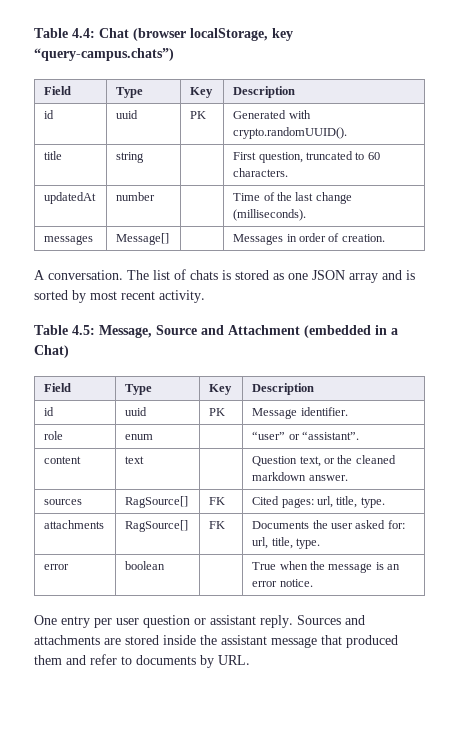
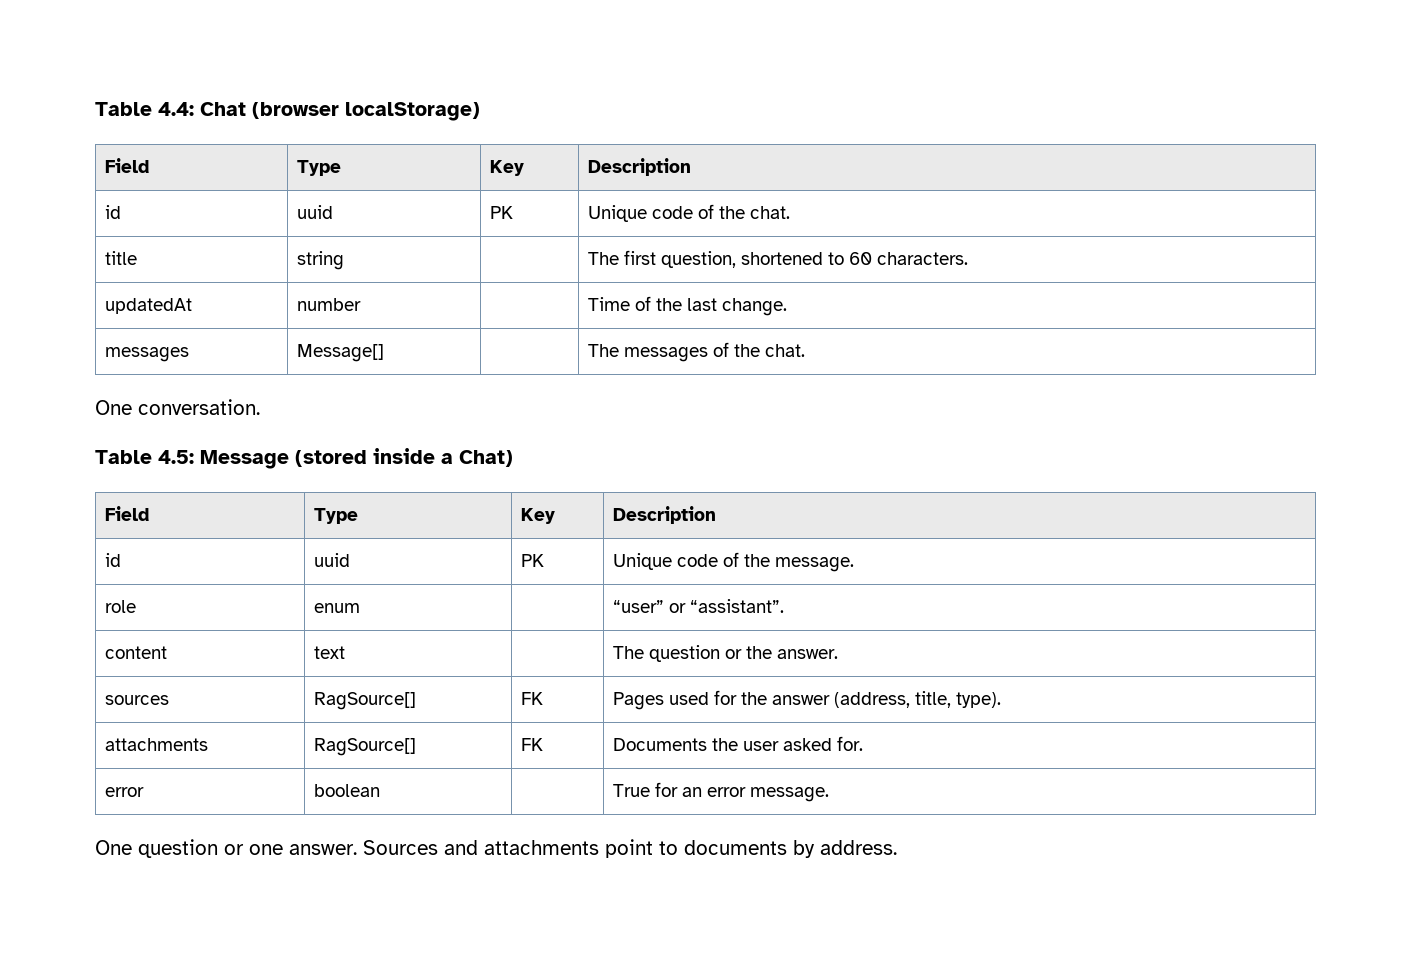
- Table 4.4: Chat (browser localStorage, key “query-campus.chats”)
+ Table 4.4: Chat (browser localStorage)
  Field | Type | Key | Description
- id | uuid | PK | Generated with crypto.randomUUID().
- title | string | | First question, truncated to 60 characters.
+ id | uuid | PK | Unique code of the chat.
+ title | string | | The first question, shortened to 60 characters.
- updatedAt | number | | Time of the last change (milliseconds).
+ updatedAt | number | | Time of the last change.
- messages | Message[] | | Messages in order of creation.
- A conversation. The list of chats is stored as one JSON array and is sorted by most recent activity.
- Table 4.5: Message, Source and Attachment (embedded in a Chat)
+ messages | Message[] | | The messages of the chat.
+ One conversation.
+ Table 4.5: Message (stored inside a Chat)
- id | uuid | PK | Message identifier.
+ id | uuid | PK | Unique code of the message.
- content | text | | Question text, or the cleaned markdown answer.
- sources | RagSource[] | FK | Cited pages: url, title, type.
+ content | text | | The question or the answer.
+ sources | RagSource[] | FK | Pages used for the answer (address, title, type).
- attachments | RagSource[] | FK | Documents the user asked for: url, title, type.
+ attachments | RagSource[] | FK | Documents the user asked for.
- error | boolean | | True when the message is an error notice.
- One entry per user question or assistant reply. Sources and attachments are stored inside the assistant message that produced them and refer to documents by URL.
+ error | boolean | | True for an error message.
+ One question or one answer. Sources and attachments point to documents by address.

